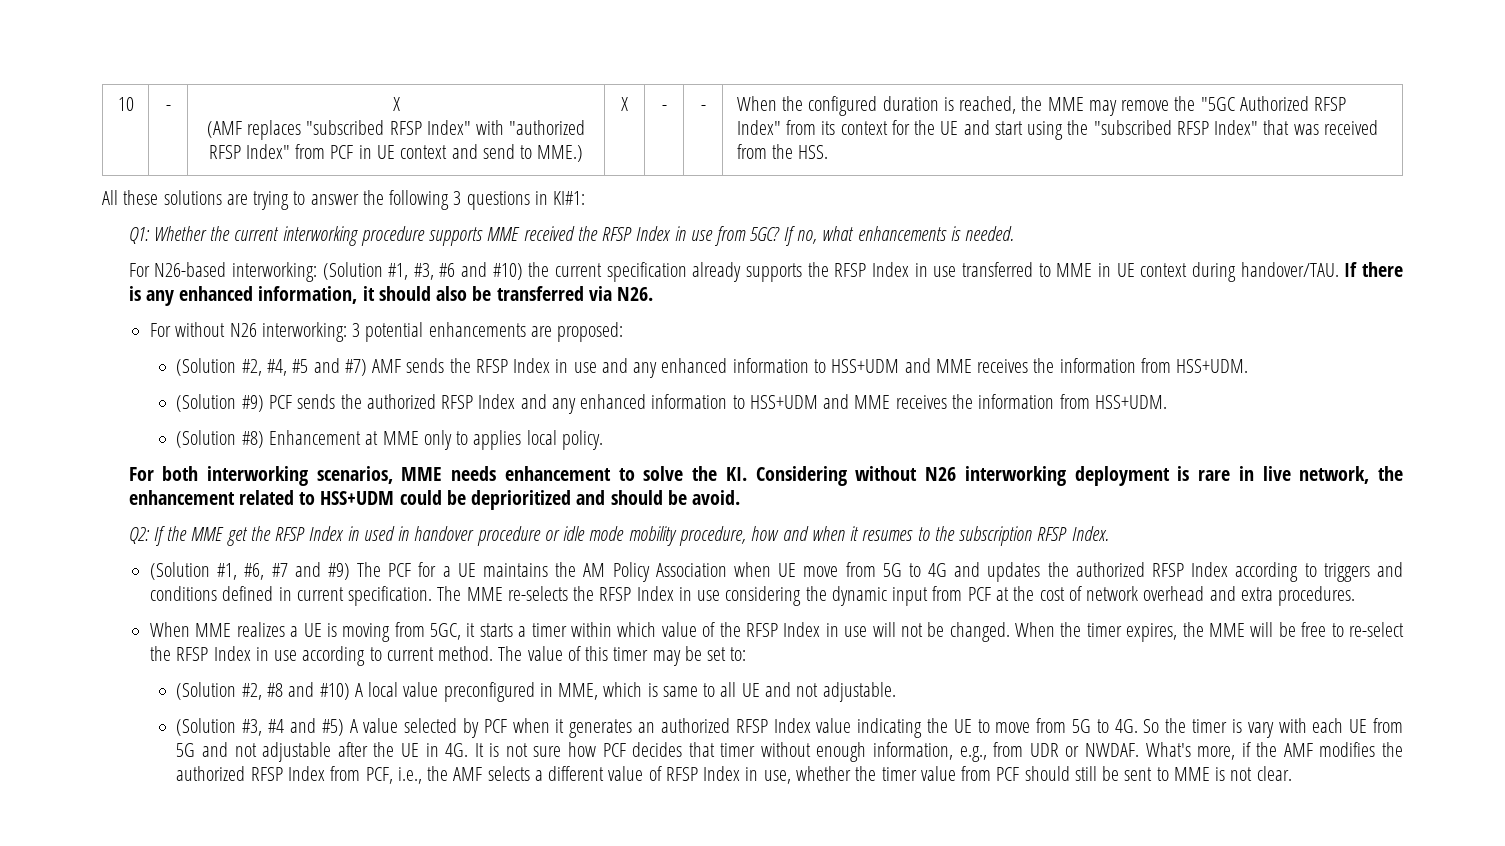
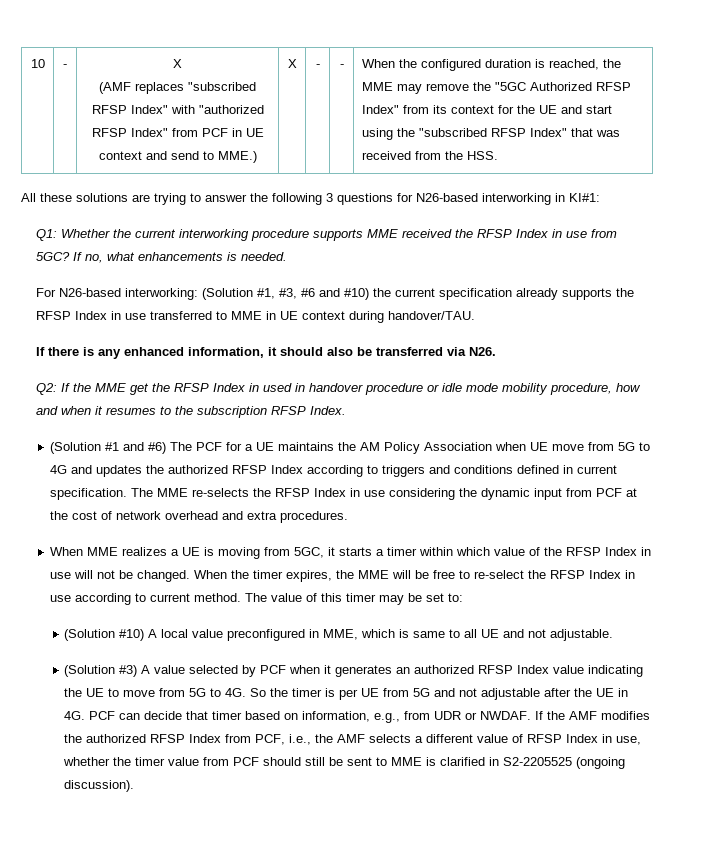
- All these solutions are trying to answer the following 3 questions in KI#1:
+ All these solutions are trying to answer the following 3 questions for N26-based interworking in KI#1:
- For N26-based interworking: (Solution #1, #3, #6 and #10) the current specification already supports the RFSP Index in use transferred to MME in UE context during handover/TAU. If there is any enhanced information, it should also be transferred via N26.
+ For N26-based interworking: (Solution #1, #3, #6 and #10) the current specification already supports the RFSP Index in use transferred to MME in UE context during handover/TAU.
+ If there is any enhanced information, it should also be transferred via N26.
- For without N26 interworking: 3 potential enhancements are proposed:
- (Solution #2, #4, #5 and #7) AMF sends the RFSP Index in use and any enhanced information to HSS+UDM and MME receives the information from HSS+UDM.
- (Solution #9) PCF sends the authorized RFSP Index and any enhanced information to HSS+UDM and MME receives the information from HSS+UDM.
- (Solution #8) Enhancement at MME only to applies local policy.
- For both interworking scenarios, MME needs enhancement to solve the KI. Considering without N26 interworking deployment is rare in live network, the enhancement related to HSS+UDM could be deprioritized and should be avoid.
- (Solution #1, #6, #7 and #9) The PCF for a UE maintains the AM Policy Association when UE move from 5G to 4G and updates the authorized RFSP Index according to triggers and conditions defined in current specification.
+ (Solution #1 and #6) The PCF for a UE maintains the AM Policy Association when UE move from 5G to 4G and updates the authorized RFSP Index according to triggers and conditions defined in current specification.
- (Solution #2, #8 and #10) A local value preconfigured in MME, which is same to all UE and not adjustable.
+ (Solution #10) A local value preconfigured in MME, which is same to all UE and not adjustable.
- (Solution #3, #4 and #5) A value selected by PCF when it generates an authorized RFSP Index value indicating the UE to move from 5G to 4G.
+ (Solution #3) A value selected by PCF when it generates an authorized RFSP Index value indicating the UE to move from 5G to 4G.
- So the timer is vary with each UE from 5G and not adjustable after the UE in 4G.
+ So the timer is per UE from 5G and not adjustable after the UE in 4G.
- It is not sure how PCF decides that timer without enough information, e.g., from UDR or NWDAF.
+ PCF can decide that timer based on information, e.g., from UDR or NWDAF.
- What's more, if the AMF modifies the authorized RFSP Index from PCF, i.e., the AMF selects a different value of RFSP Index in use, whether the timer value from PCF should still be sent to MME is not clear.
+ If the AMF modifies the authorized RFSP Index from PCF, i.e., the AMF selects a different value of RFSP Index in use, whether the timer value from PCF should still be sent to MME is clarified in S2-2205525 (ongoing discussion).

